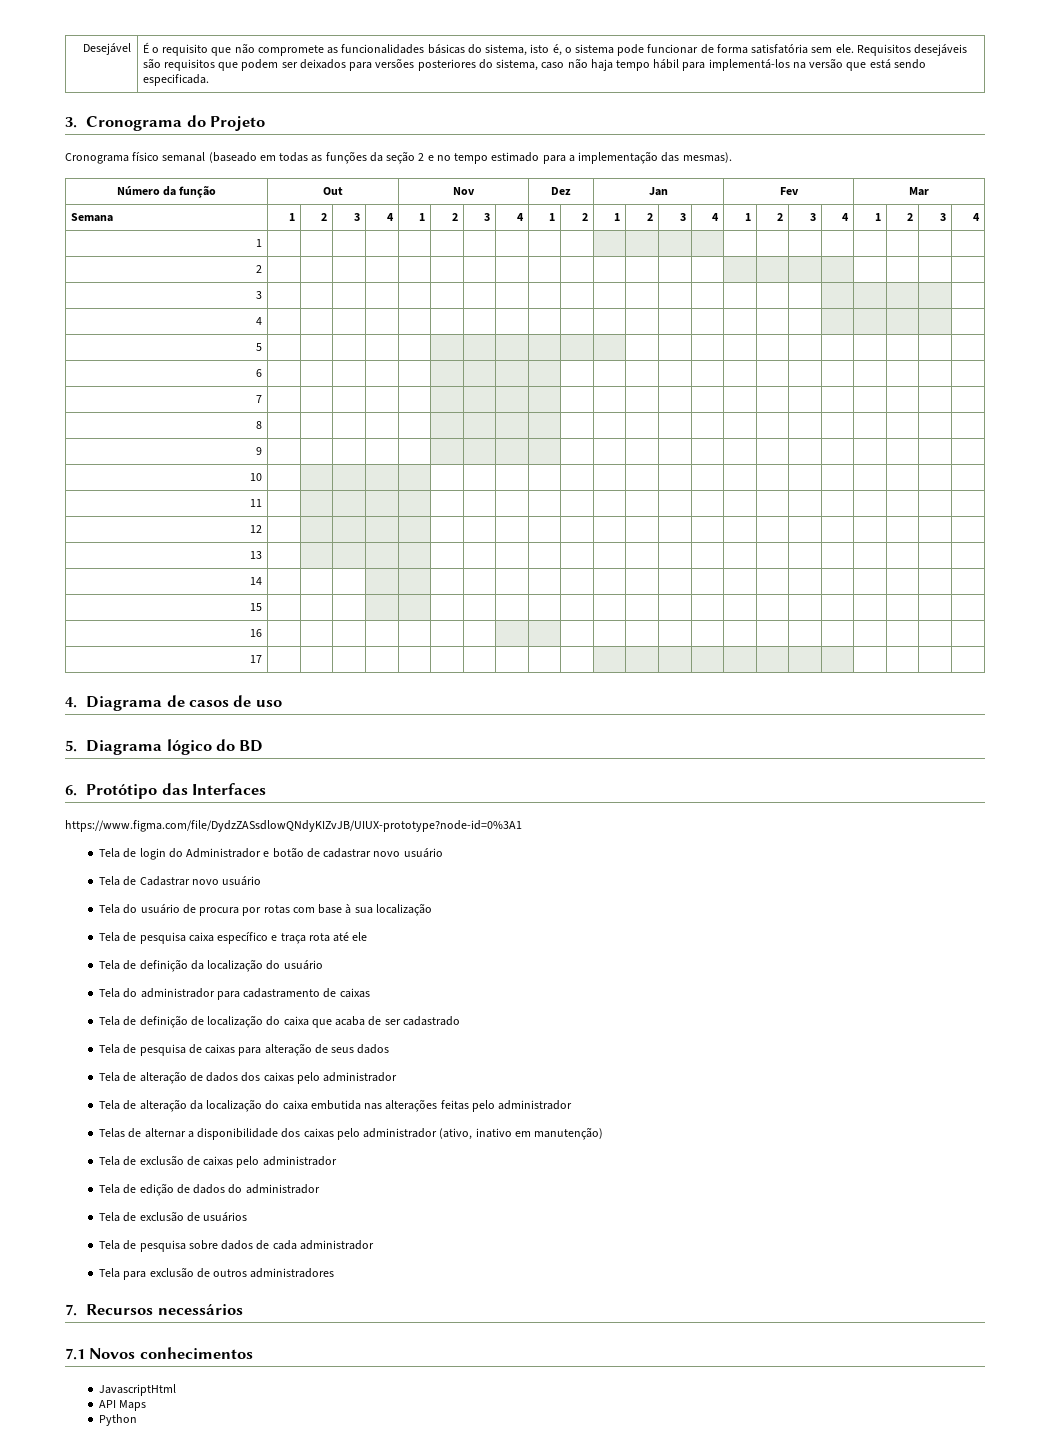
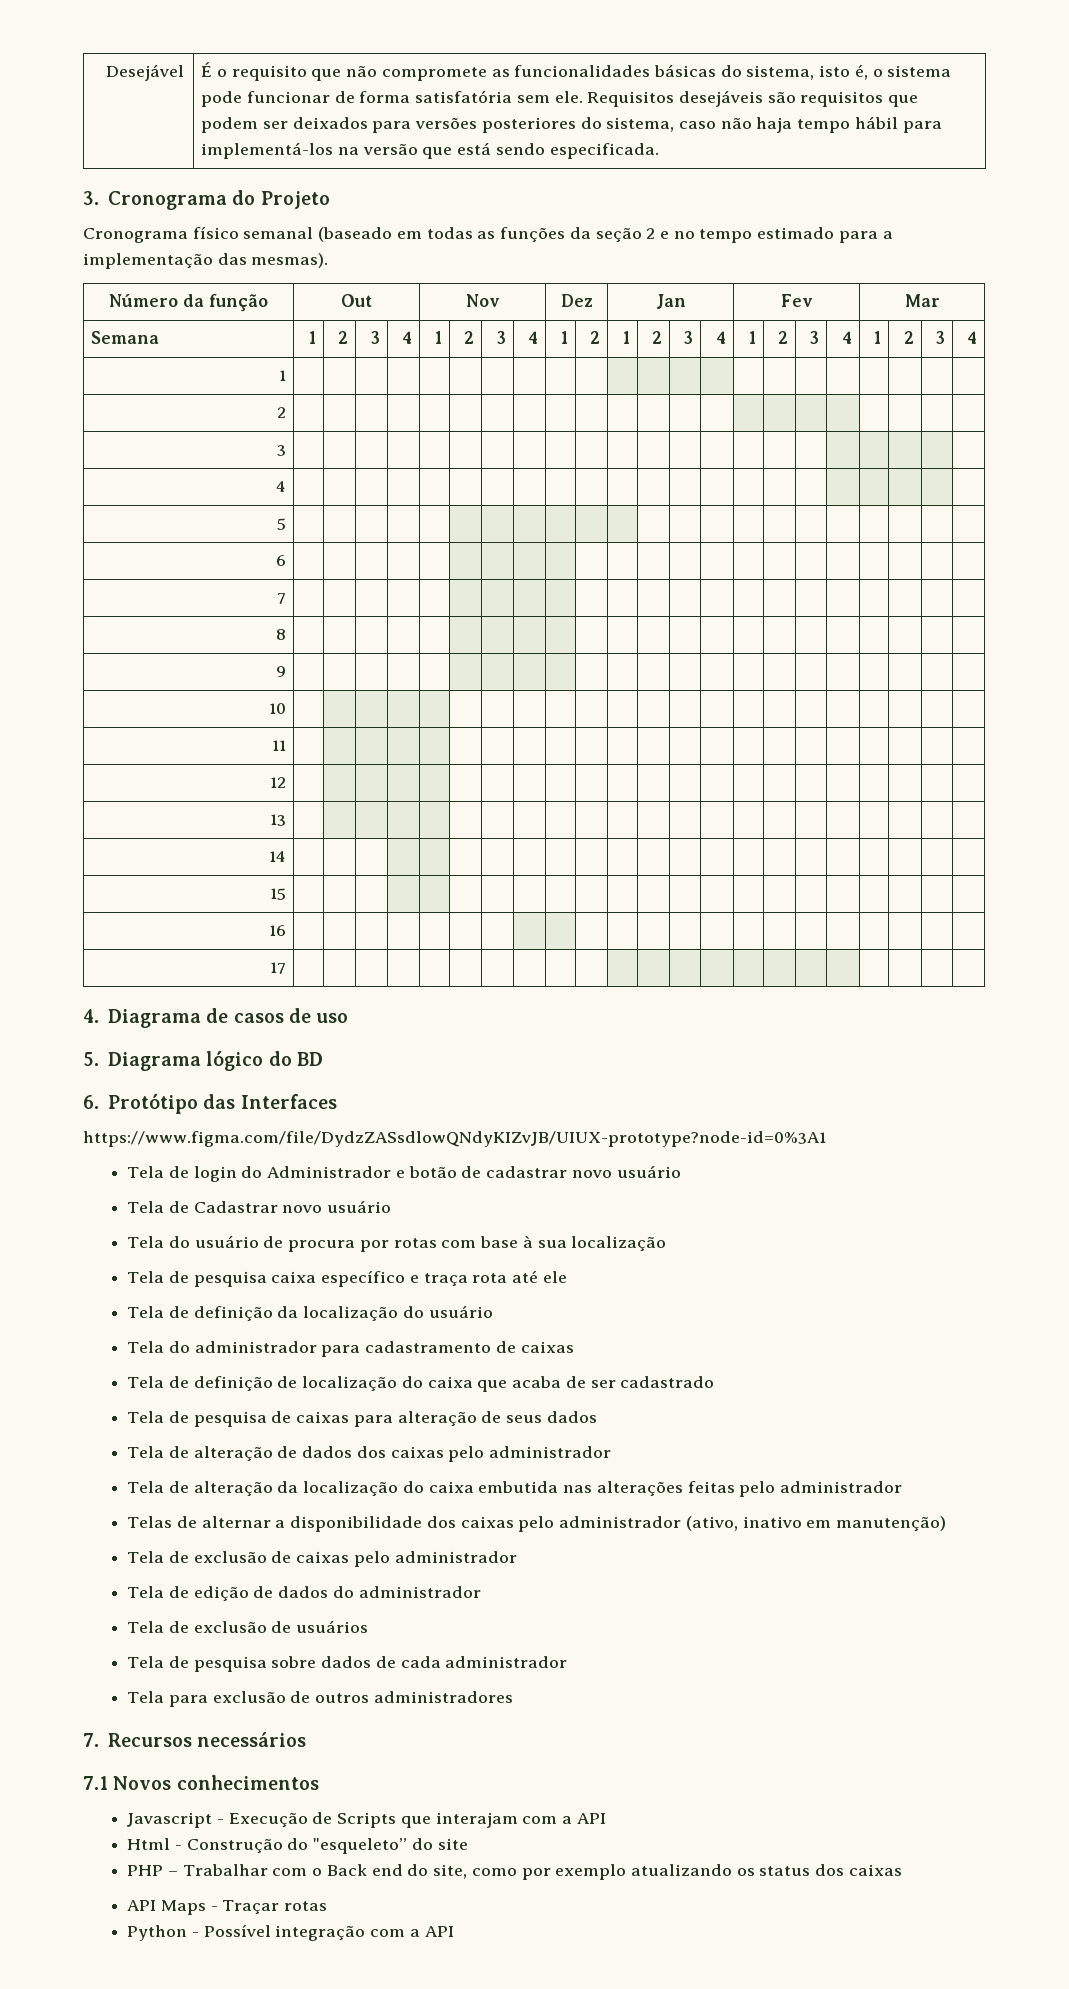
- JavascriptHtml
- API Maps
- Python
+ Javascript - Execução de Scripts que interajam com a API
+ Html - Construção do "esqueleto” do site
+ PHP – Trabalhar com o Back end do site, como por exemplo atualizando os status dos caixas
+ API Maps - Traçar rotas
+ Python - Possível integração com a API

